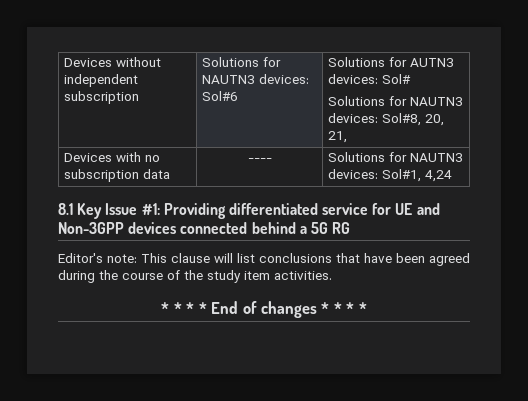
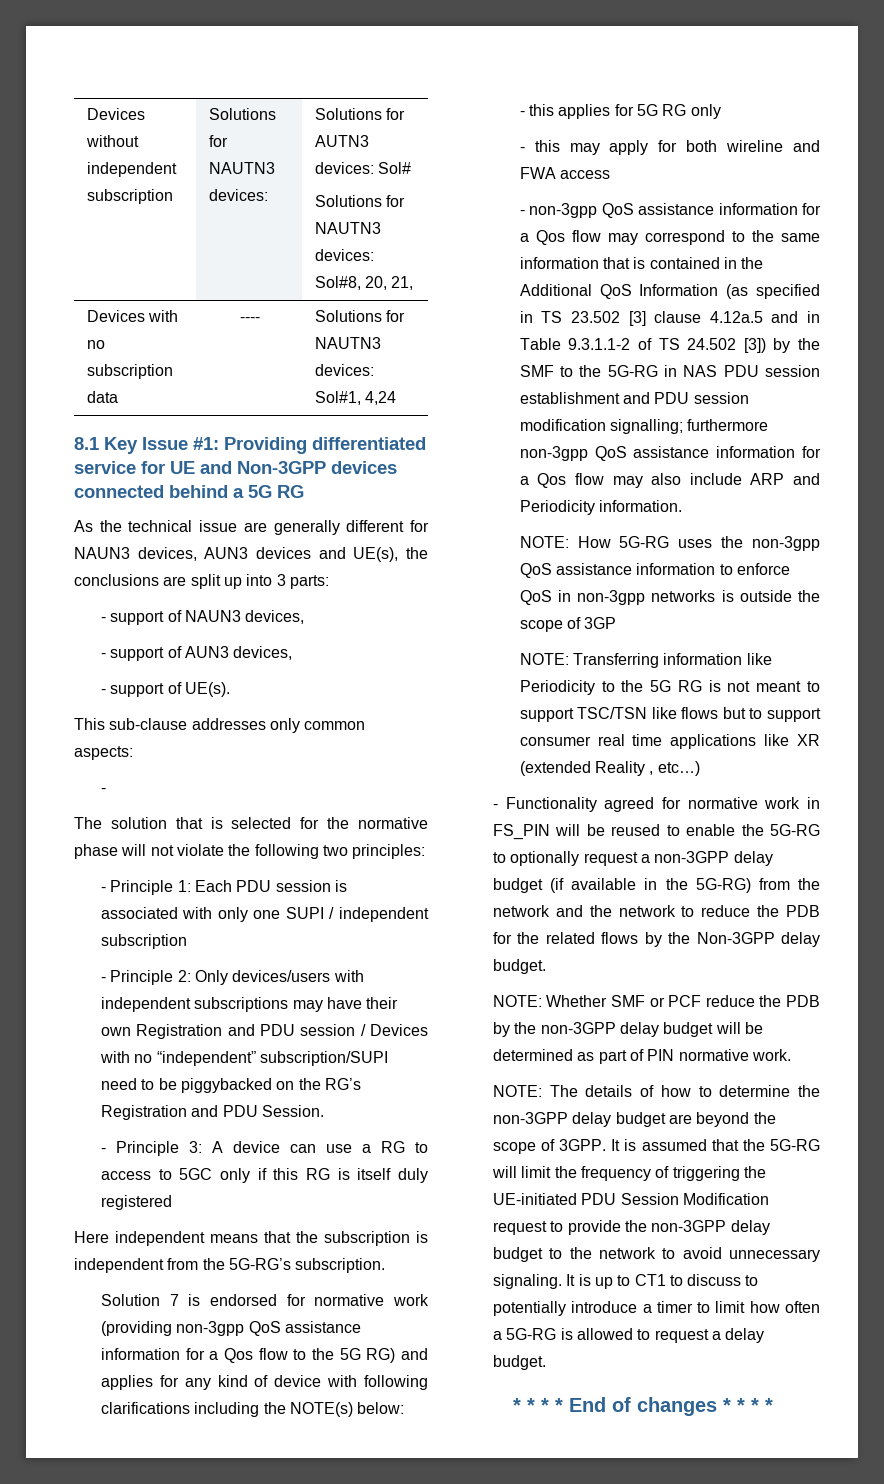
- Devices without independent subscription | Solutions for NAUTN3 devices: Sol#6 | Solutions for AUTN3 devices: Sol#
+ Devices without independent subscription | Solutions for NAUTN3 devices: | Solutions for AUTN3 devices: Sol#
- Editor's note: This clause will list conclusions that have been agreed during the course of the study item activities.
+ As the technical issue are generally different for NAUN3 devices, AUN3 devices and UE(s), the conclusions are split up into 3 parts:
+ - support of NAUN3 devices,
+ - support of AUN3 devices,
+ - support of UE(s).
+ This sub-clause addresses only common aspects:
+ -
+ The solution that is selected for the normative phase will not violate the following two principles:
+ - Principle 1: Each PDU session is associated with only one SUPI / independent subscription
+ - Principle 2: Only devices/users with independent subscriptions may have their own Registration and PDU session / Devices with no “independent” subscription/SUPI need to be piggybacked on the RG’s Registration and PDU Session.
+ - Principle 3: A device can use a RG to access to 5GC only if this RG is itself duly registered
+ Here independent means that the subscription is independent from the 5G-RG’s subscription.
+ Solution 7 is endorsed for normative work (providing non-3gpp QoS assistance information for a Qos flow to the 5G RG) and applies for any kind of device with following clarifications including the NOTE(s) below:
+ - this applies for 5G RG only
+ - this may apply for both wireline and FWA access
+ - non-3gpp QoS assistance information for a Qos flow may correspond to the same information that is contained in the Additional QoS Information (as specified in TS 23.502 [3] clause 4.12a.5 and in Table 9.3.1.1-2 of TS 24.502 [3]) by the SMF to the 5G-RG in NAS PDU session establishment and PDU session modification signalling; furthermore non-3gpp QoS assistance information for a Qos flow may also include ARP and Periodicity information.
+ NOTE: How 5G-RG uses the non-3gpp QoS assistance information to enforce QoS in non-3gpp networks is outside the scope of 3GP
+ NOTE: Transferring information like Periodicity to the 5G RG is not meant to support TSC/TSN like flows but to support consumer real time applications like XR (extended Reality , etc…)
+ - Functionality agreed for normative work in FS_PIN will be reused to enable the 5G-RG to optionally request a non-3GPP delay budget (if available in the 5G-RG) from the network and the network to reduce the PDB for the related flows by the Non-3GPP delay budget.
+ NOTE: Whether SMF or PCF reduce the PDB by the non-3GPP delay budget will be determined as part of PIN normative work.
+ NOTE: The details of how to determine the non-3GPP delay budget are beyond the scope of 3GPP. It is assumed that the 5G-RG will limit the frequency of triggering the UE-initiated PDU Session Modification request to provide the non-3GPP delay budget to the network to avoid unnecessary signaling. It is up to CT1 to discuss to potentially introduce a timer to limit how often a 5G-RG is allowed to request a delay budget.

